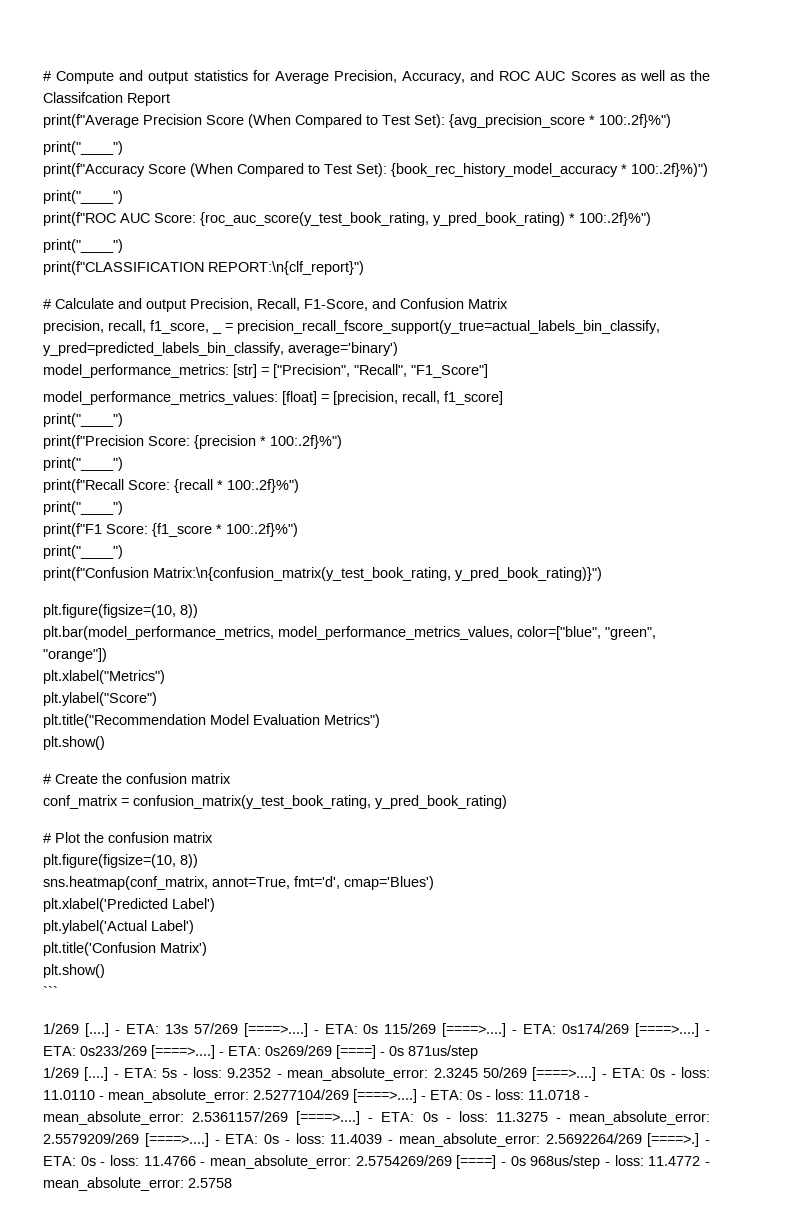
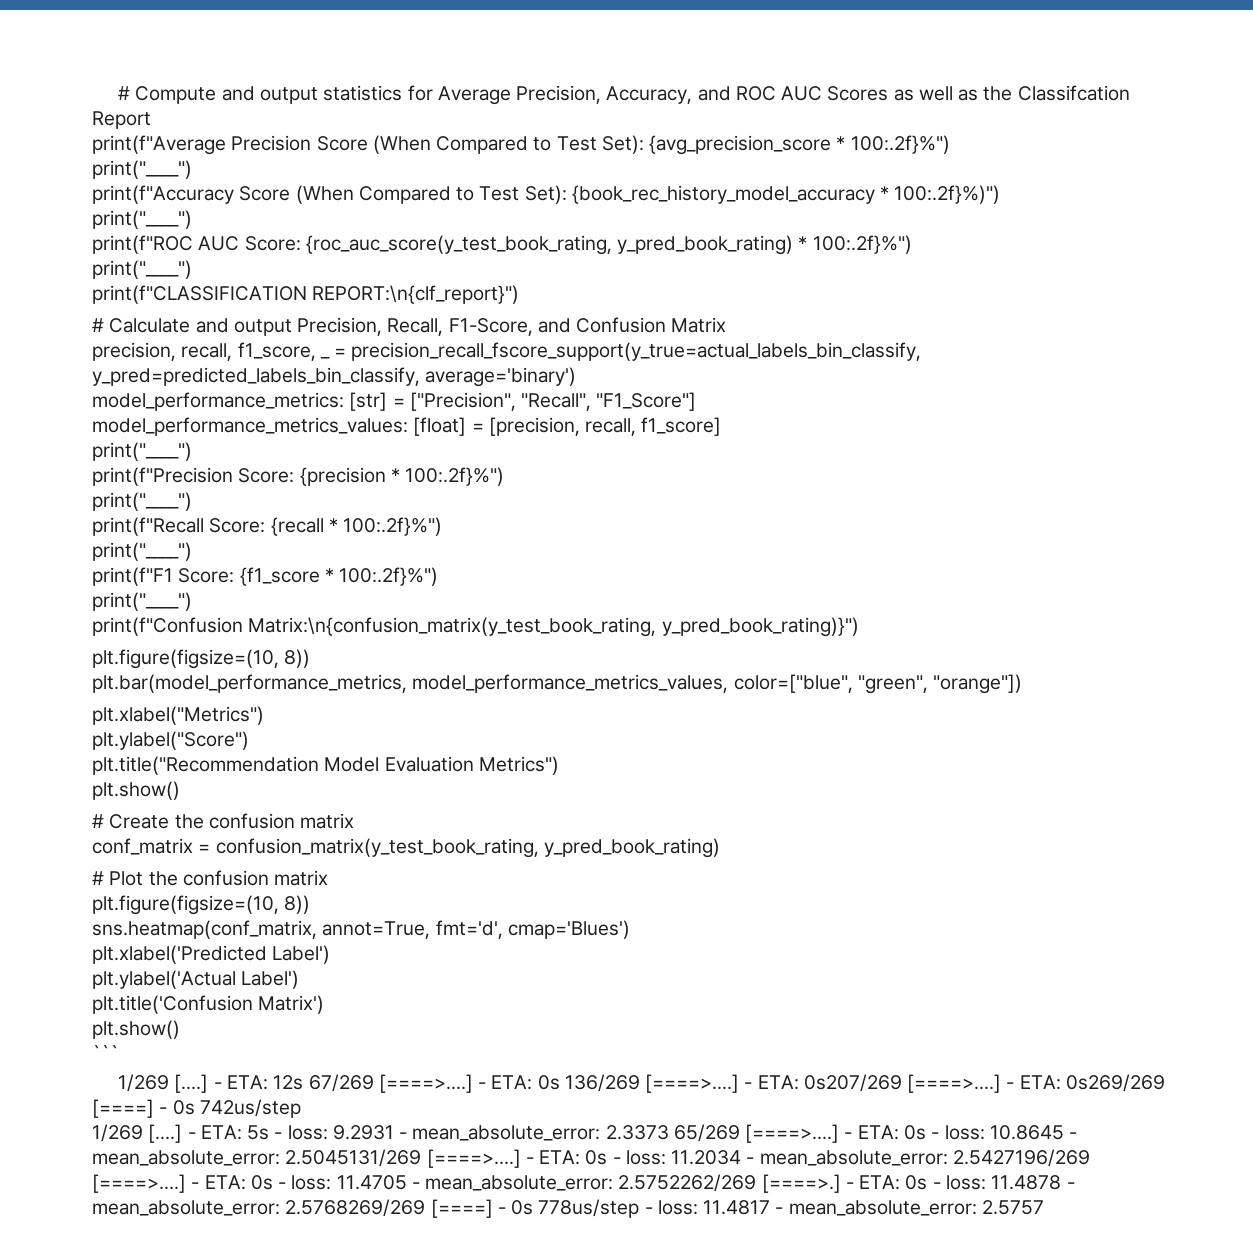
- - ETA: 13s 57/269 [====>....] - ETA: 0s 115/269 [====>....] - ETA: 0s174/269 [====>....] - ETA: 0s233/269 [====>....]
+ - ETA: 12s 67/269 [====>....] - ETA: 0s 136/269 [====>....] - ETA: 0s207/269 [====>....]
- - ETA: 0s269/269 [====] - 0s 871us/step
+ - ETA: 0s269/269 [====] - 0s 742us/step
- - ETA: 5s - loss: 9.2352 - mean_absolute_error: 2.3245 50/269 [====>....] - ETA: 0s - loss: 11.0110 - mean_absolute_error: 2.5277104/269 [====>....] - ETA: 0s - loss: 11.0718 - mean_absolute_error: 2.5361157/269 [====>....] - ETA: 0s - loss: 11.3275 - mean_absolute_error: 2.5579209/269 [====>....] - ETA: 0s - loss: 11.4039 - mean_absolute_error: 2.5692264/269 [====>.]
+ - ETA: 5s - loss: 9.2931 - mean_absolute_error: 2.3373 65/269 [====>....] - ETA: 0s - loss: 10.8645 - mean_absolute_error: 2.5045131/269 [====>....] - ETA: 0s - loss: 11.2034 - mean_absolute_error: 2.5427196/269 [====>....] - ETA: 0s - loss: 11.4705 - mean_absolute_error: 2.5752262/269 [====>.]
- - ETA: 0s - loss: 11.4766 - mean_absolute_error: 2.5754269/269 [====] - 0s 968us/step - loss: 11.4772 - mean_absolute_error: 2.5758
+ - ETA: 0s - loss: 11.4878 - mean_absolute_error: 2.5768269/269 [====] - 0s 778us/step - loss: 11.4817 - mean_absolute_error: 2.5757

